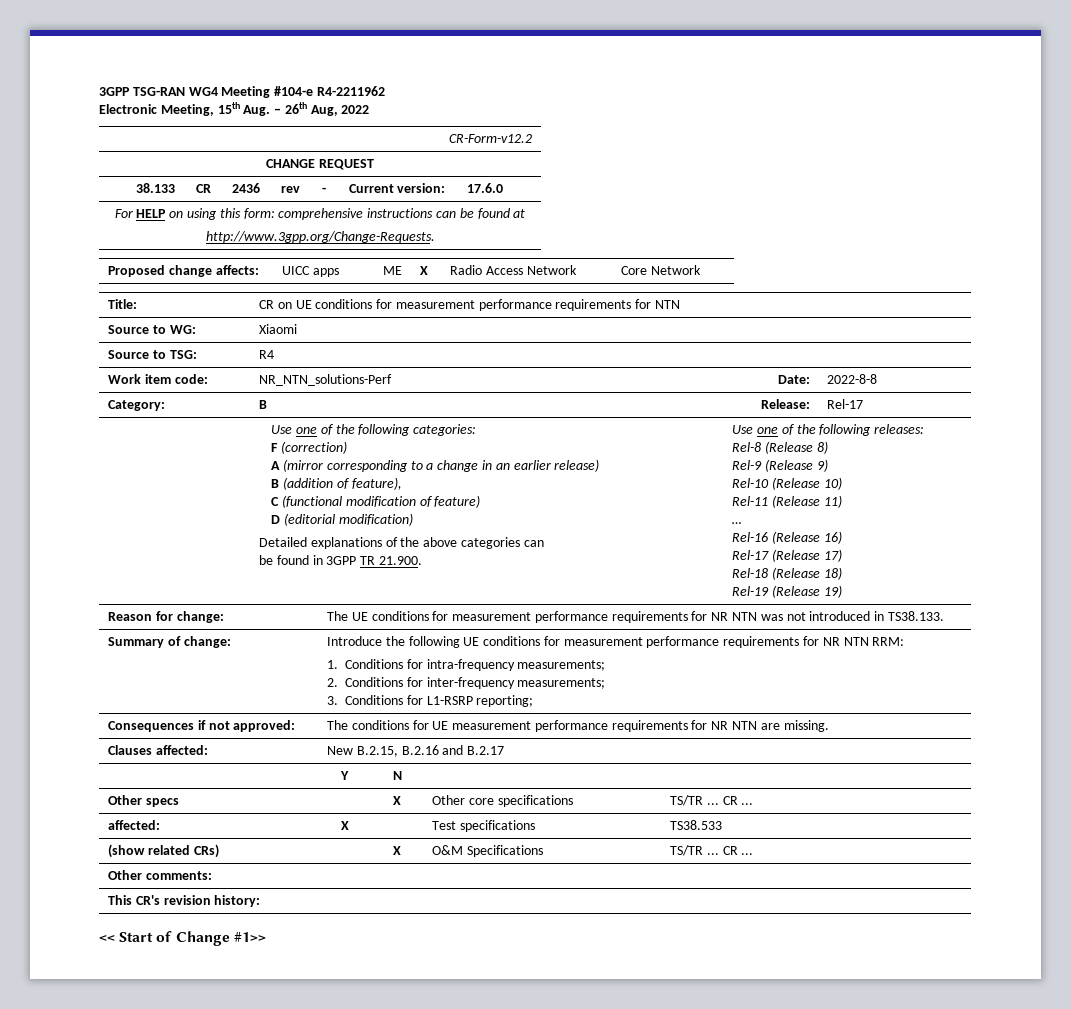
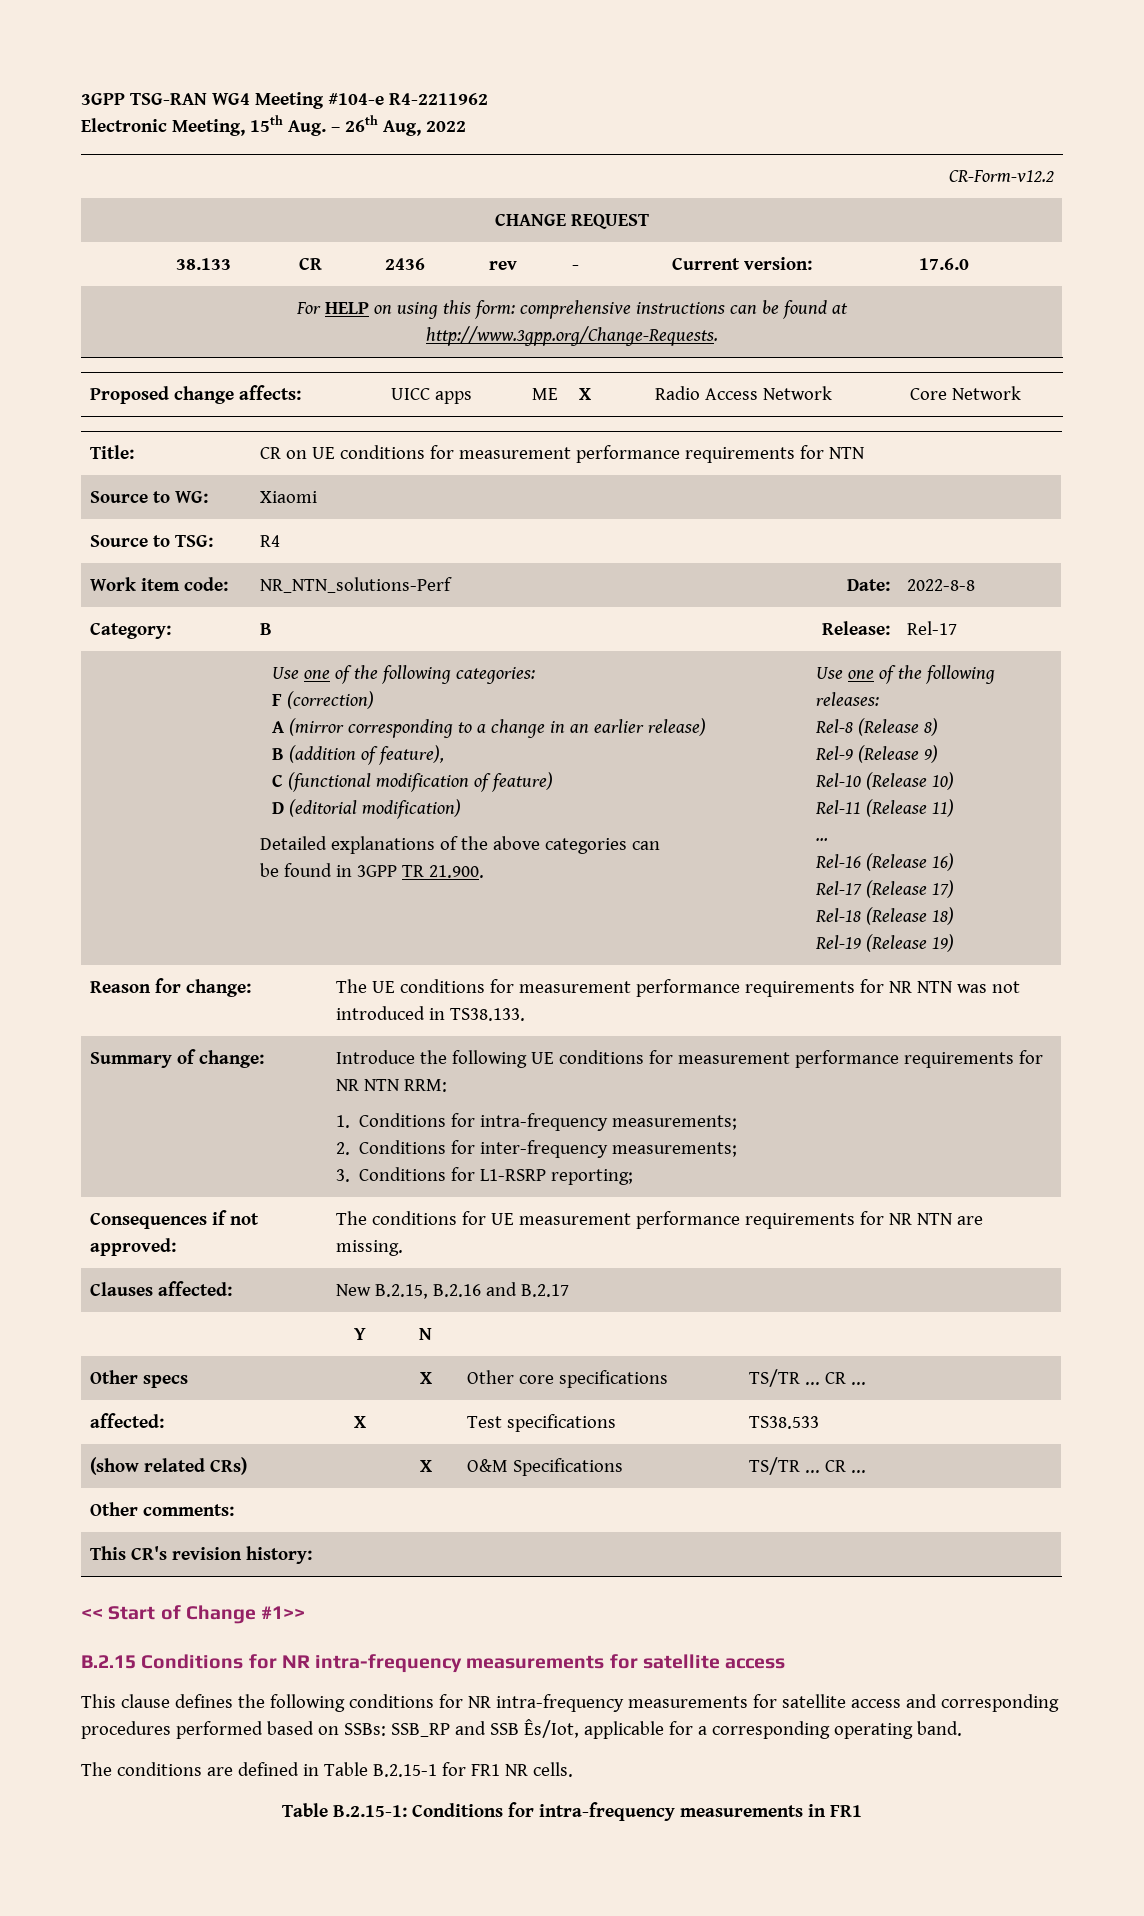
+ B.2.15 Conditions for NR intra-frequency measurements for satellite access
+ This clause defines the following conditions for NR intra-frequency measurements for satellite access and corresponding procedures performed based on SSBs: SSB_RP and SSB Ês/Iot, applicable for a corresponding operating band.
+ The conditions are defined in Table B.2.15-1 for FR1 NR cells.
+ Table B.2.15-1: Conditions for intra-frequency measurements in FR1

